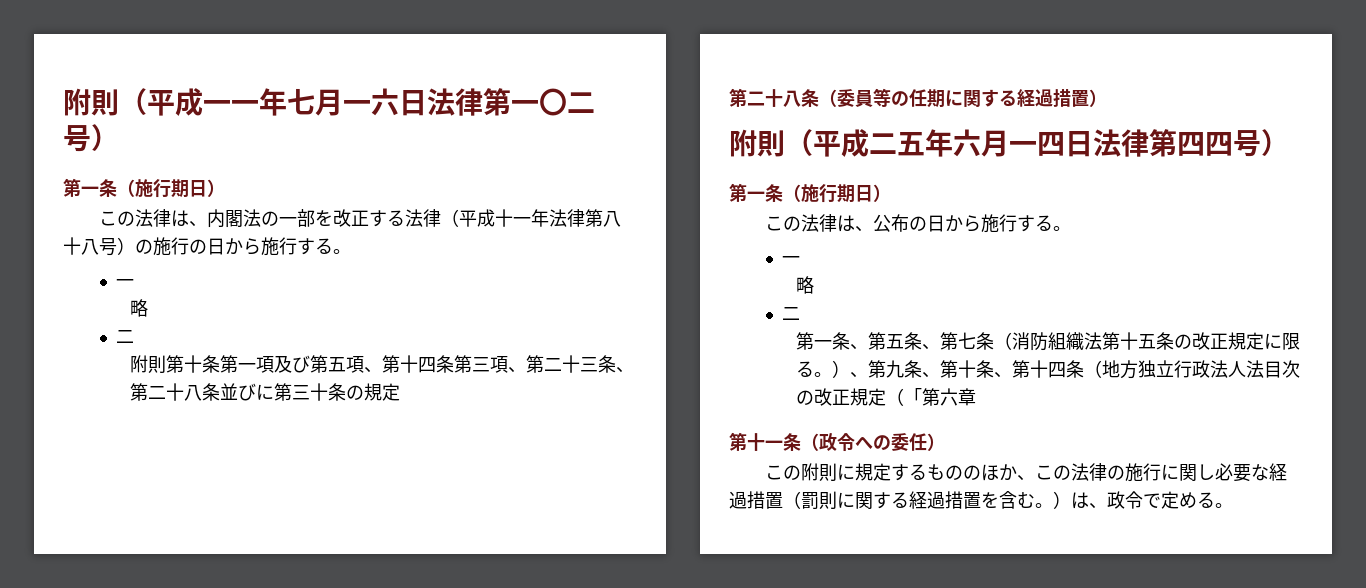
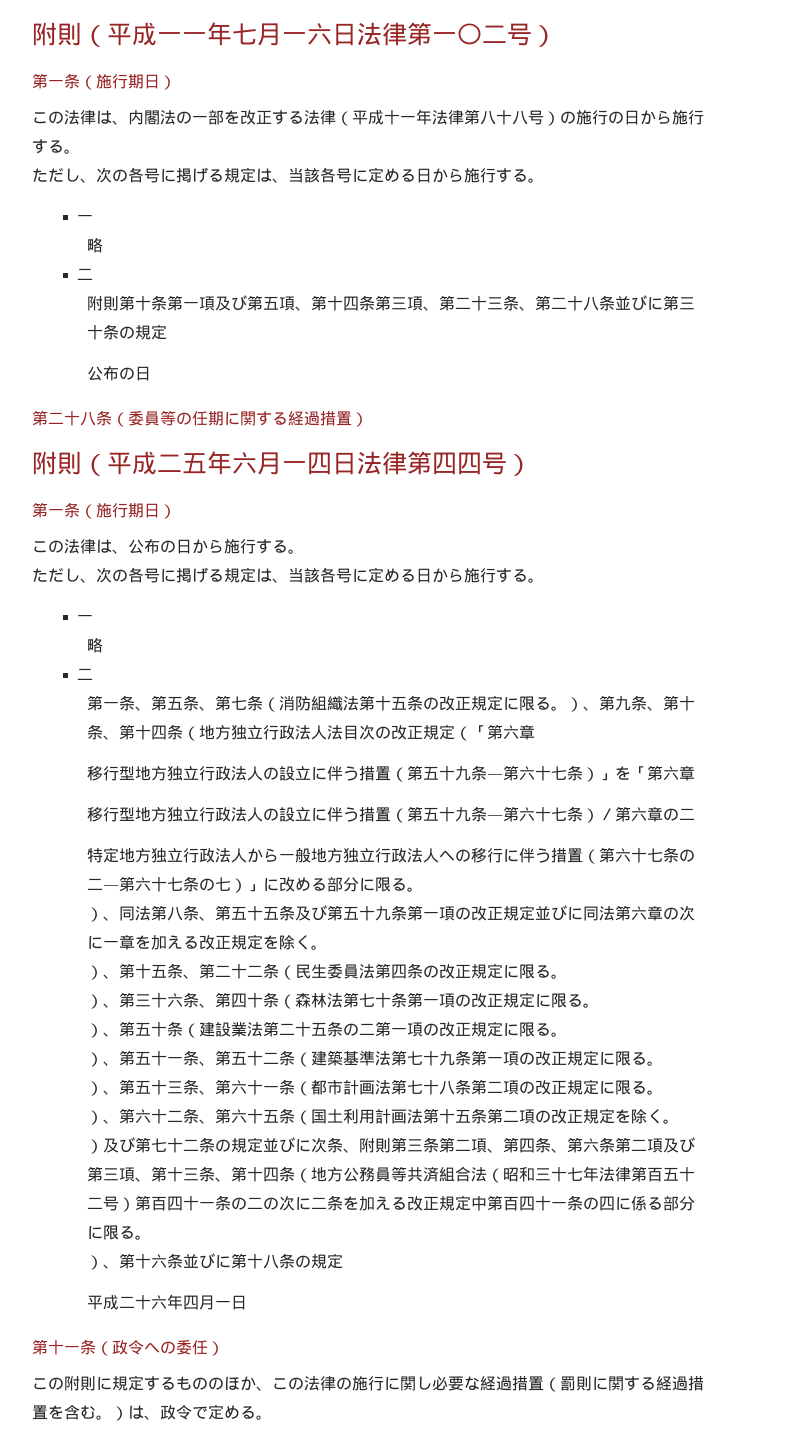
  この法律は、内閣法の一部を改正する法律（平成十一年法律第八十八号）の施行の日から施行する。
+ ただし、次の各号に掲げる規定は、当該各号に定める日から施行する。
  附則第十条第一項及び第五項、第十四条第三項、第二十三条、第二十八条並びに第三十条の規定
+ 公布の日
  この法律は、公布の日から施行する。
+ ただし、次の各号に掲げる規定は、当該各号に定める日から施行する。
+ 移行型地方独立行政法人の設立に伴う措置（第五十九条―第六十七条）」を「第六章
+ 移行型地方独立行政法人の設立に伴う措置（第五十九条―第六十七条）／第六章の二
+ 特定地方独立行政法人から一般地方独立行政法人への移行に伴う措置（第六十七条の二―第六十七条の七）」に改める部分に限る。
+ ）、同法第八条、第五十五条及び第五十九条第一項の改正規定並びに同法第六章の次に一章を加える改正規定を除く。
+ ）、第十五条、第二十二条（民生委員法第四条の改正規定に限る。
+ ）、第三十六条、第四十条（森林法第七十条第一項の改正規定に限る。
+ ）、第五十条（建設業法第二十五条の二第一項の改正規定に限る。
+ ）、第五十一条、第五十二条（建築基準法第七十九条第一項の改正規定に限る。
+ ）、第五十三条、第六十一条（都市計画法第七十八条第二項の改正規定に限る。
+ ）、第六十二条、第六十五条（国土利用計画法第十五条第二項の改正規定を除く。
+ ）及び第七十二条の規定並びに次条、附則第三条第二項、第四条、第六条第二項及び第三項、第十三条、第十四条（地方公務員等共済組合法（昭和三十七年法律第百五十二号）第百四十一条の二の次に二条を加える改正規定中第百四十一条の四に係る部分に限る。
+ ）、第十六条並びに第十八条の規定
+ 平成二十六年四月一日

